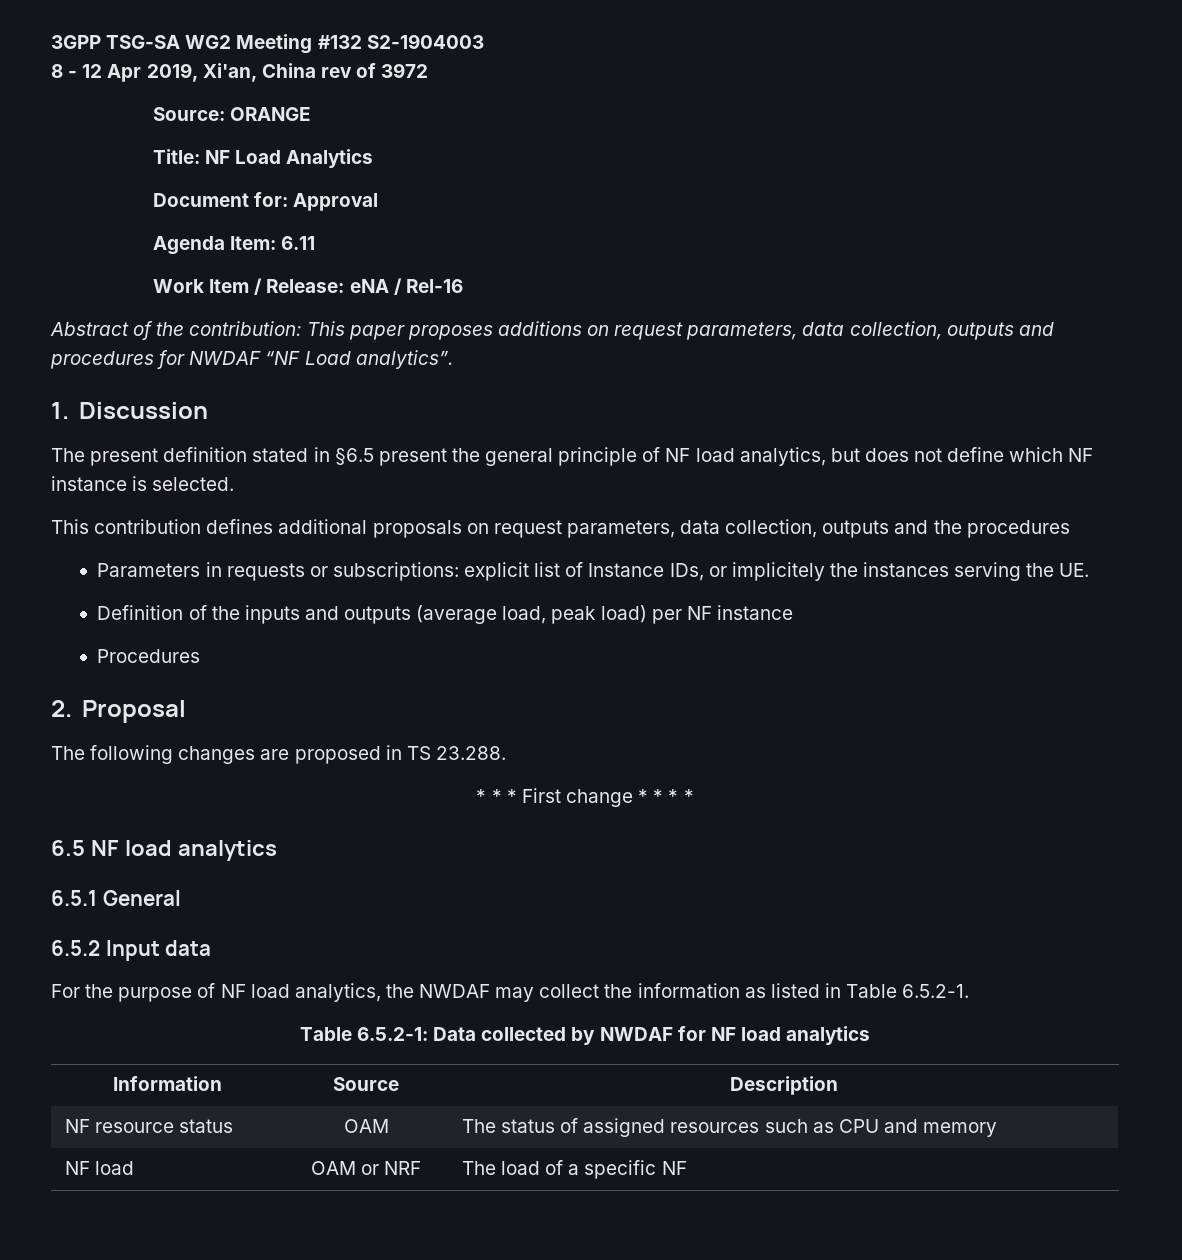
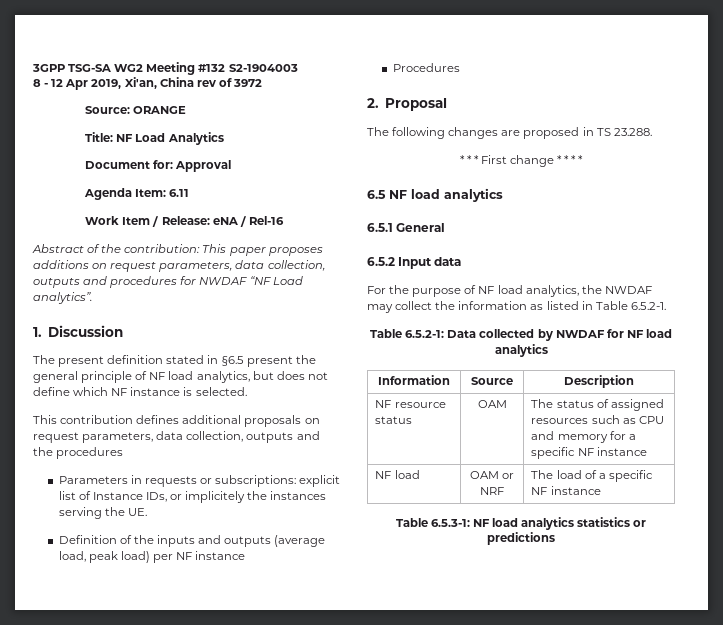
- NF resource status | OAM | The status of assigned resources such as CPU and memory
+ NF resource status | OAM | The status of assigned resources such as CPU and memory for a specific NF instance
- NF load | OAM or NRF | The load of a specific NF
+ NF load | OAM or NRF | The load of a specific NF instance
+ Table 6.5.3-1: NF load analytics statistics or predictions

